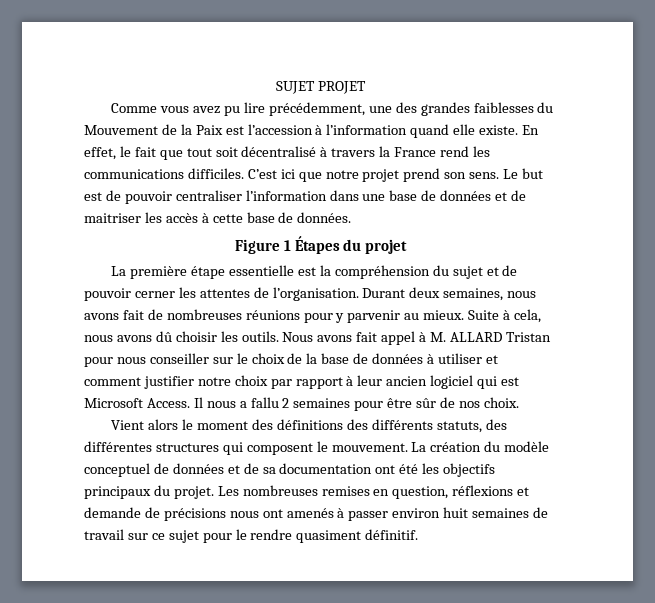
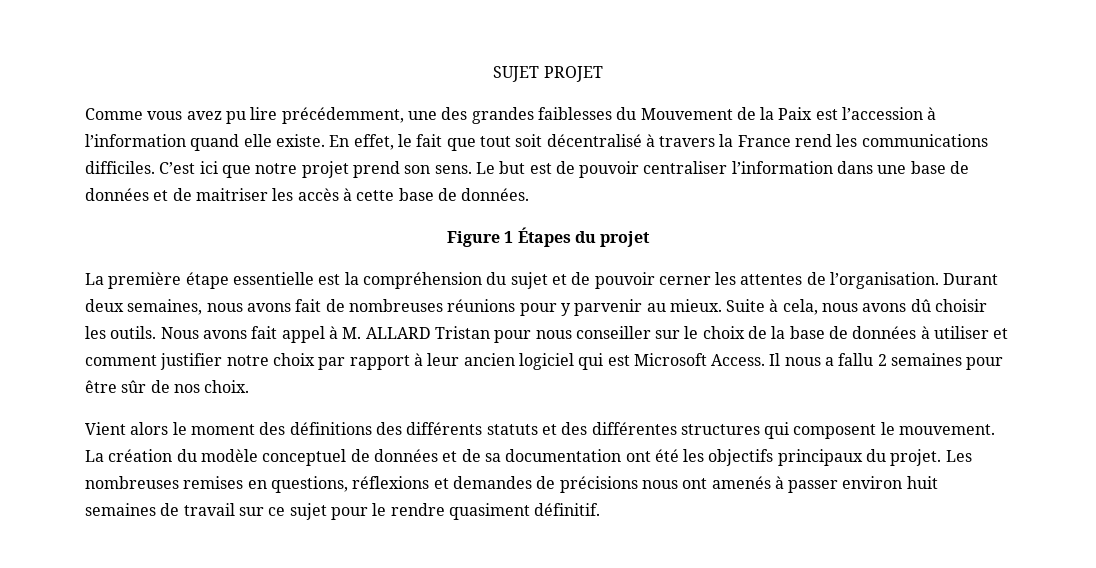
- Vient alors le moment des définitions des différents statuts, des différentes structures qui composent le mouvement.
+ Vient alors le moment des définitions des différents statuts et des différentes structures qui composent le mouvement.
- Les nombreuses remises en question, réflexions et demande de précisions nous ont amenés à passer environ huit semaines de travail sur ce sujet pour le rendre quasiment définitif.
+ Les nombreuses remises en questions, réflexions et demandes de précisions nous ont amenés à passer environ huit semaines de travail sur ce sujet pour le rendre quasiment définitif.

